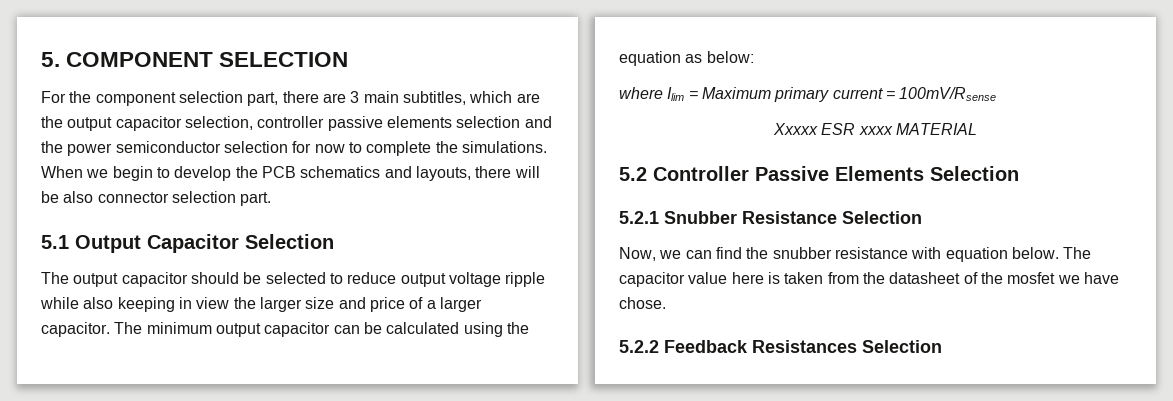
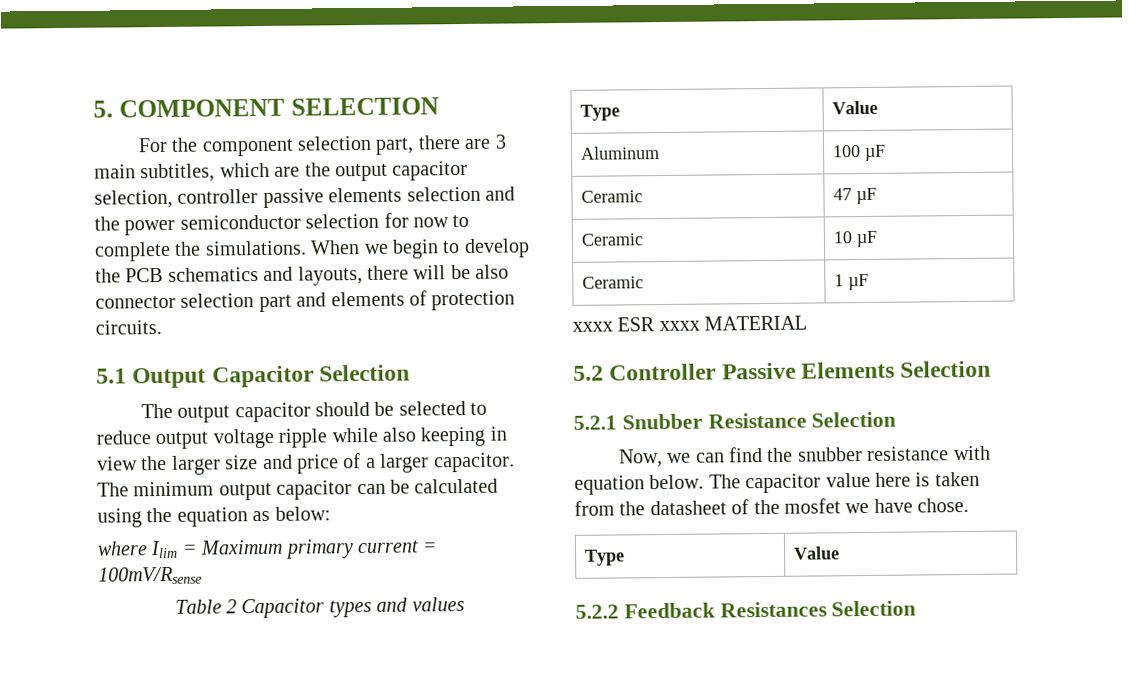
- When we begin to develop the PCB schematics and layouts, there will be also connector selection part.
+ When we begin to develop the PCB schematics and layouts, there will be also connector selection part and elements of protection circuits.
- Xxxxx ESR xxxx MATERIAL
+ Table 2 Capacitor types and values
+ Type | Value
+ Aluminum | 100 µF
+ Ceramic | 47 µF
+ Ceramic | 10 µF
+ Ceramic | 1 µF
+ xxxx ESR xxxx MATERIAL
  The capacitor value here is taken from the datasheet of the mosfet we have chose.
+ Type | Value

